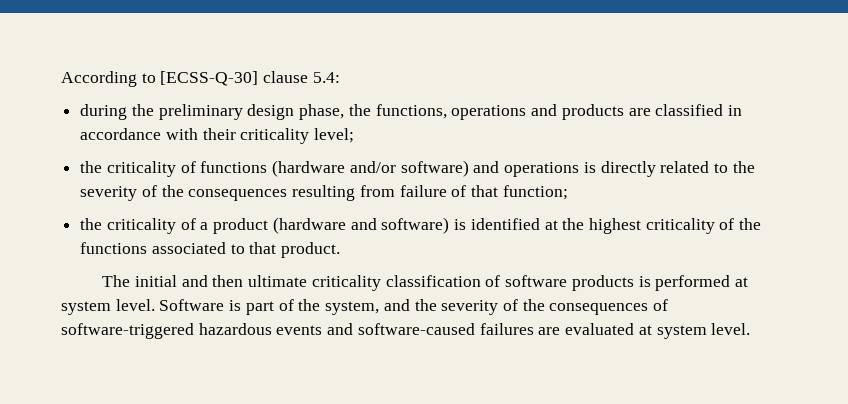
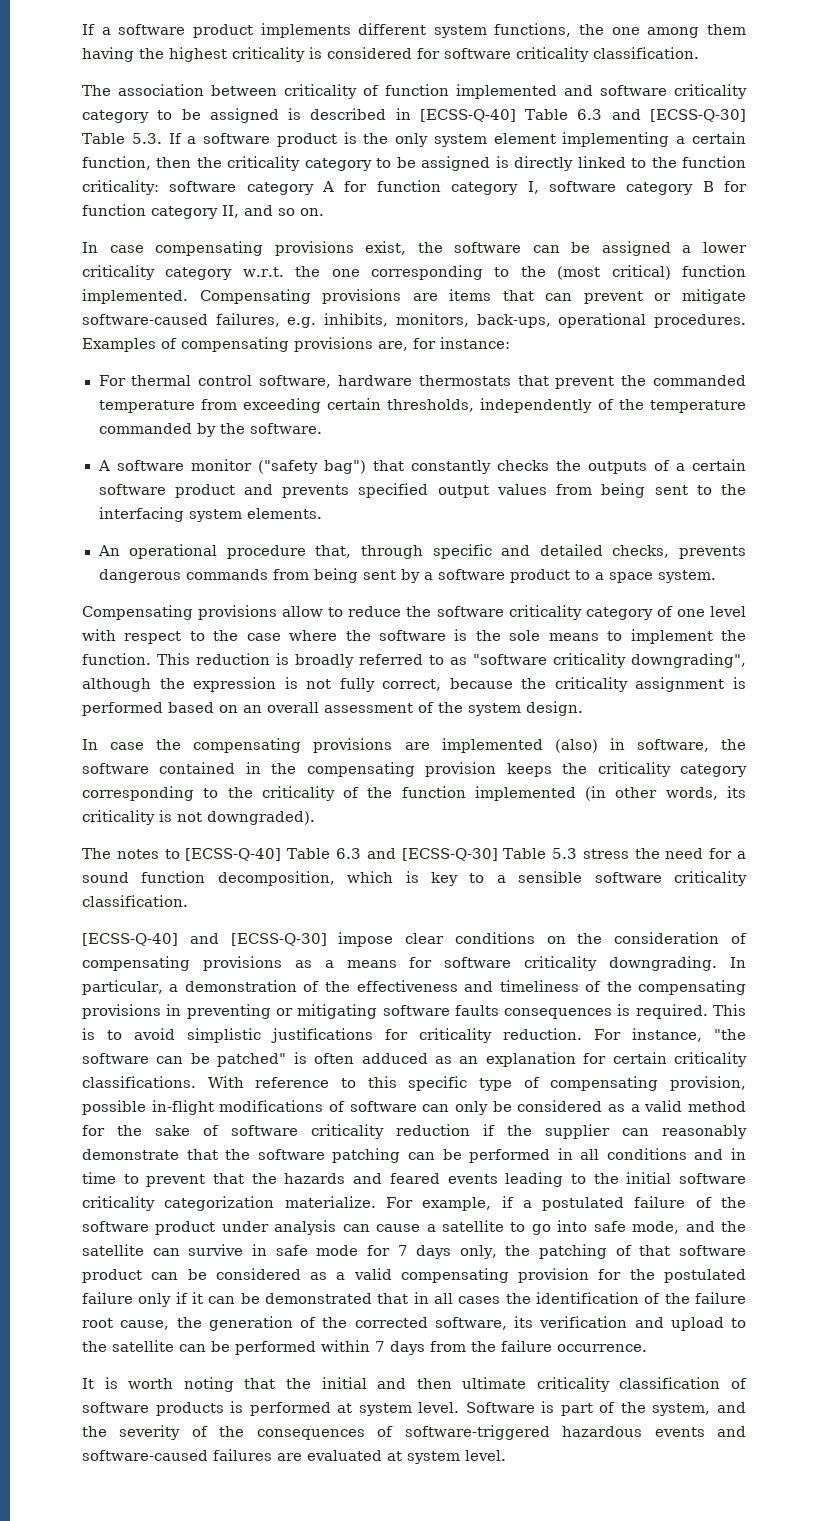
- According to [ECSS-Q-30] clause 5.4:
- during the preliminary design phase, the functions, operations and products are classified in accordance with their criticality level;
- the criticality of functions (hardware and/or software) and operations is directly related to the severity of the consequences resulting from failure of that function;
- the criticality of a product (hardware and software) is identified at the highest criticality of the functions associated to that product.
- The initial and then ultimate criticality classification of software products is performed at system level.
+ If a software product implements different system functions, the one among them having the highest criticality is considered for software criticality classification.
+ The association between criticality of function implemented and software criticality category to be assigned is described in [ECSS-Q-40] Table 6.3 and [ECSS-Q-30] Table 5.3. If a software product is the only system element implementing a certain function, then the criticality category to be assigned is directly linked to the function criticality: software category A for function category I, software category B for function category II, and so on.
+ In case compensating provisions exist, the software can be assigned a lower criticality category w.r.t. the one corresponding to the (most critical) function implemented. Compensating provisions are items that can prevent or mitigate software-caused failures, e.g. inhibits, monitors, back-ups, operational procedures. Examples of compensating provisions are, for instance:
+ For thermal control software, hardware thermostats that prevent the commanded temperature from exceeding certain thresholds, independently of the temperature commanded by the software.
+ A software monitor ("safety bag") that constantly checks the outputs of a certain software product and prevents specified output values from being sent to the interfacing system elements.
+ An operational procedure that, through specific and detailed checks, prevents dangerous commands from being sent by a software product to a space system.
+ Compensating provisions allow to reduce the software criticality category of one level with respect to the case where the software is the sole means to implement the function. This reduction is broadly referred to as "software criticality downgrading", although the expression is not fully correct, because the criticality assignment is performed based on an overall assessment of the system design.
+ In case the compensating provisions are implemented (also) in software, the software contained in the compensating provision keeps the criticality category corresponding to the criticality of the function implemented (in other words, its criticality is not downgraded).
+ The notes to [ECSS-Q-40] Table 6.3 and [ECSS-Q-30] Table 5.3 stress the need for a sound function decomposition, which is key to a sensible software criticality classification.
+ [ECSS-Q-40] and [ECSS-Q-30] impose clear conditions on the consideration of compensating provisions as a means for software criticality downgrading. In particular, a demonstration of the effectiveness and timeliness of the compensating provisions in preventing or mitigating software faults consequences is required. This is to avoid simplistic justifications for criticality reduction. For instance, "the software can be patched" is often adduced as an explanation for certain criticality classifications. With reference to this specific type of compensating provision, possible in-flight modifications of software can only be considered as a valid method for the sake of software criticality reduction if the supplier can reasonably demonstrate that the software patching can be performed in all conditions and in time to prevent that the hazards and feared events leading to the initial software criticality categorization materialize. For example, if a postulated failure of the software product under analysis can cause a satellite to go into safe mode, and the satellite can survive in safe mode for 7 days only, the patching of that software product can be considered as a valid compensating provision for the postulated failure only if it can be demonstrated that in all cases the identification of the failure root cause, the generation of the corrected software, its verification and upload to the satellite can be performed within 7 days from the failure occurrence.
+ It is worth noting that the initial and then ultimate criticality classification of software products is performed at system level.

